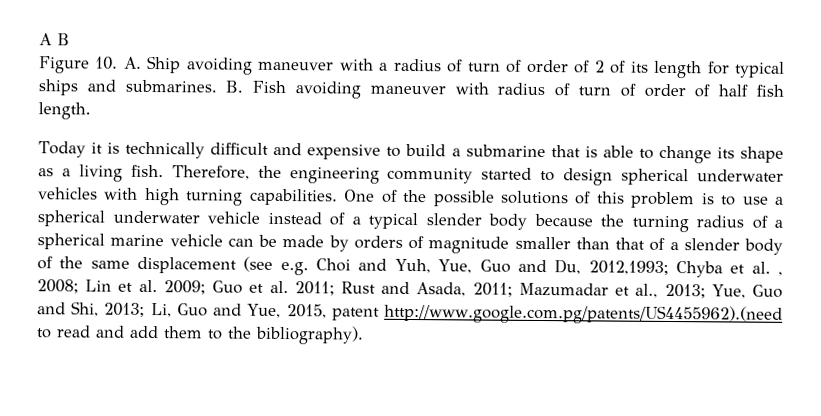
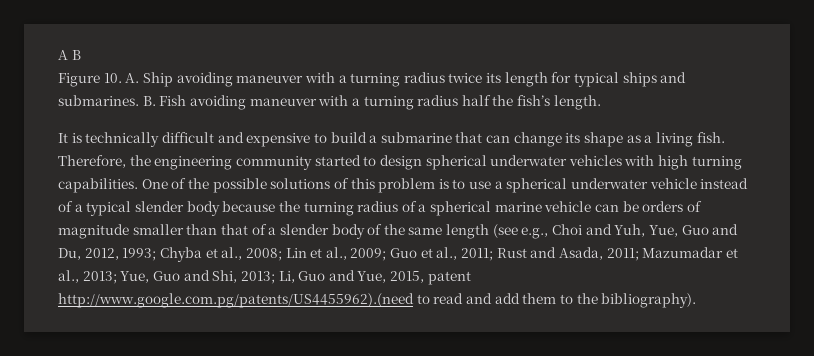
- Figure 10. A. Ship avoiding maneuver with a radius of turn of order of 2 of its length for typical ships and submarines.
+ Figure 10. A. Ship avoiding maneuver with a turning radius twice its length for typical ships and submarines.
- B. Fish avoiding maneuver with radius of turn of order of half fish length.
+ B. Fish avoiding maneuver with a turning radius half the fish’s length.
- Today it is technically difficult and expensive to build a submarine that is able to change its shape as a living fish.
+ It is technically difficult and expensive to build a submarine that can change its shape as a living fish.
- One of the possible solutions of this problem is to use a spherical underwater vehicle instead of a typical slender body because the turning radius of a spherical marine vehicle can be made by orders of magnitude smaller than that of a slender body of the same displacement (see e.g. Choi and Yuh, Yue, Guo and Du, 2012,1993; Chyba et al. , 2008;
+ One of the possible solutions of this problem is to use a spherical underwater vehicle instead of a typical slender body because the turning radius of a spherical marine vehicle can be orders of magnitude smaller than that of a slender body of the same length (see e.g., Choi and Yuh, Yue, Guo and Du, 2012, 1993; Chyba et al., 2008;
- Lin et al. 2009;
+ Lin et al., 2009;
- Guo et al. 2011;
+ Guo et al., 2011;

